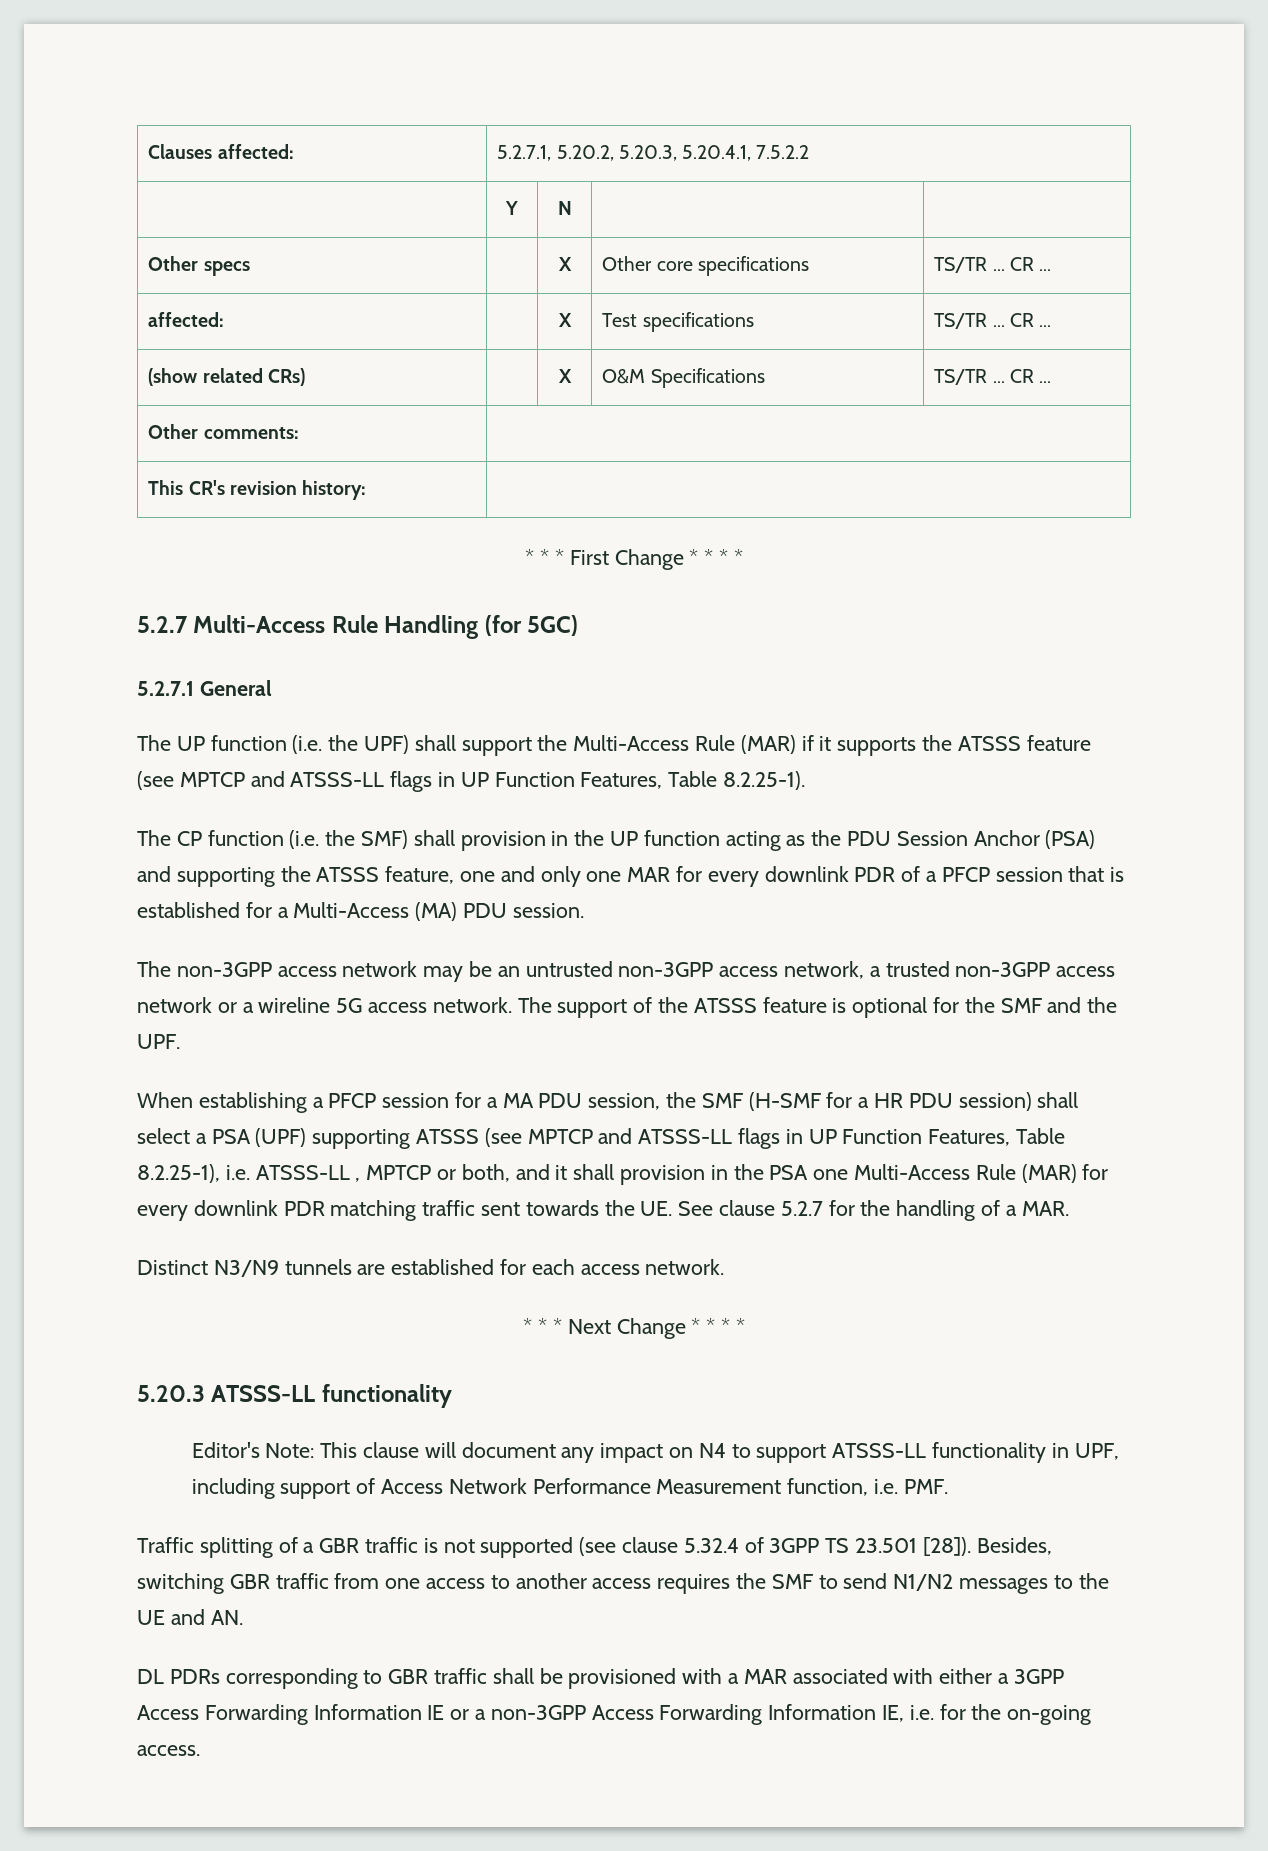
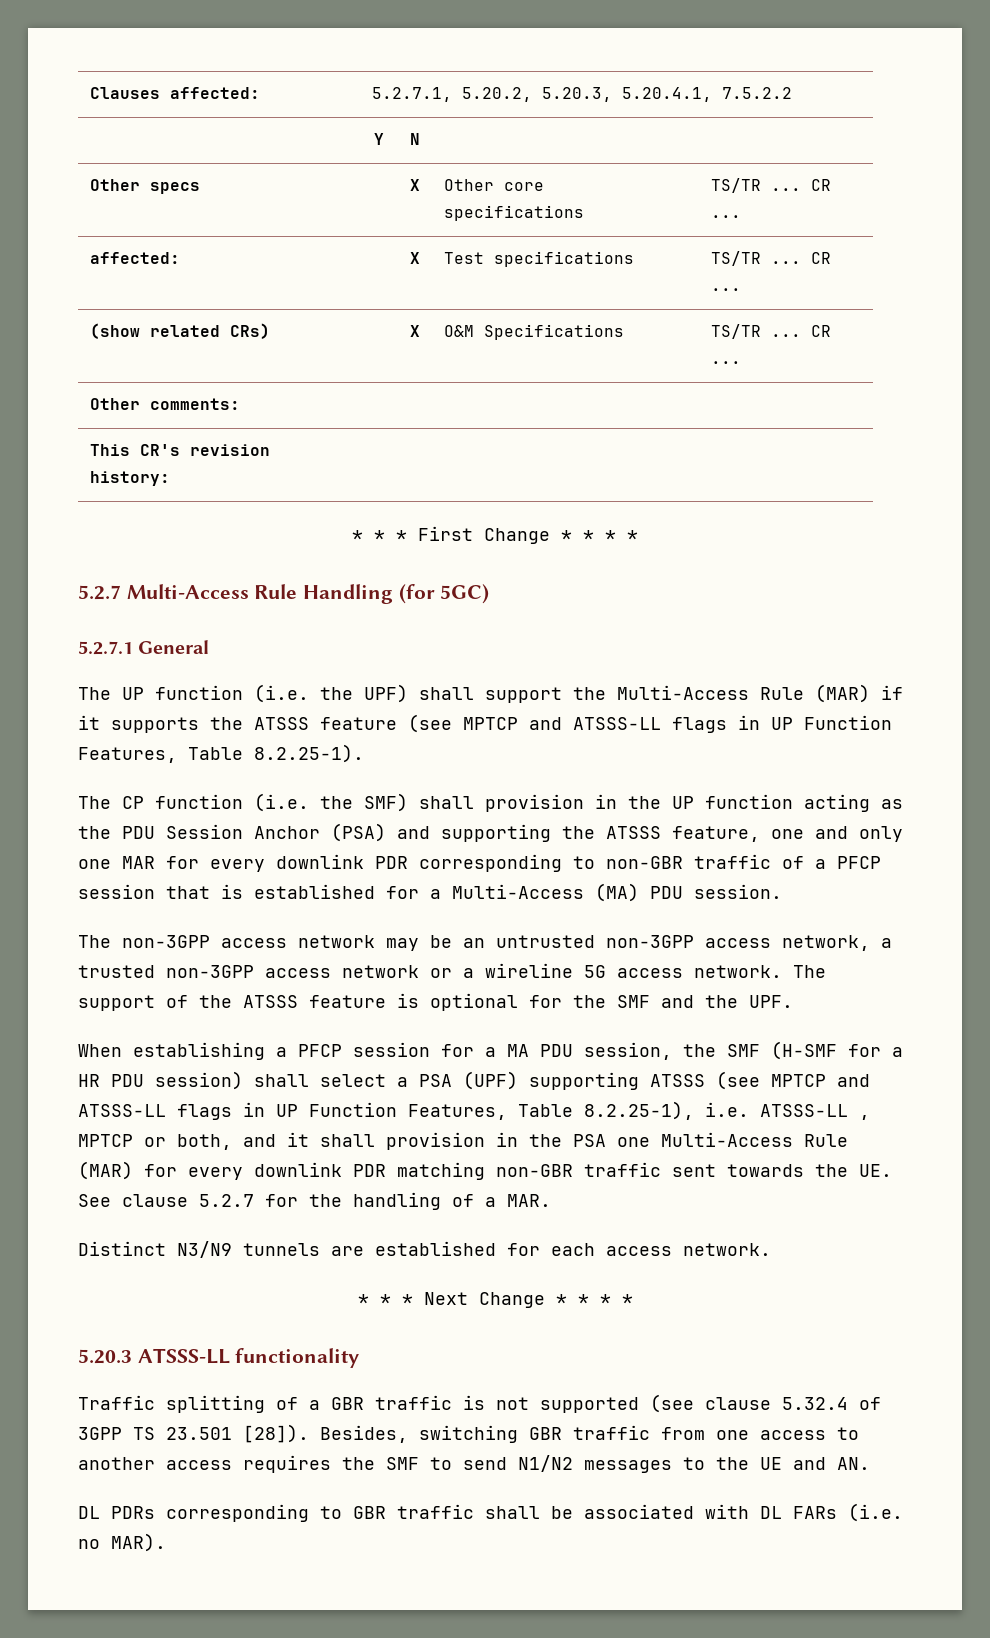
- The CP function (i.e. the SMF) shall provision in the UP function acting as the PDU Session Anchor (PSA) and supporting the ATSSS feature, one and only one MAR for every downlink PDR of a PFCP session that is established for a Multi-Access (MA) PDU session.
+ The CP function (i.e. the SMF) shall provision in the UP function acting as the PDU Session Anchor (PSA) and supporting the ATSSS feature, one and only one MAR for every downlink PDR corresponding to non-GBR traffic of a PFCP session that is established for a Multi-Access (MA) PDU session.
- When establishing a PFCP session for a MA PDU session, the SMF (H-SMF for a HR PDU session) shall select a PSA (UPF) supporting ATSSS (see MPTCP and ATSSS-LL flags in UP Function Features, Table 8.2.25-1), i.e. ATSSS-LL , MPTCP or both, and it shall provision in the PSA one Multi-Access Rule (MAR) for every downlink PDR matching traffic sent towards the UE. See clause 5.2.7 for the handling of a MAR.
+ When establishing a PFCP session for a MA PDU session, the SMF (H-SMF for a HR PDU session) shall select a PSA (UPF) supporting ATSSS (see MPTCP and ATSSS-LL flags in UP Function Features, Table 8.2.25-1), i.e. ATSSS-LL , MPTCP or both, and it shall provision in the PSA one Multi-Access Rule (MAR) for every downlink PDR matching non-GBR traffic sent towards the UE. See clause 5.2.7 for the handling of a MAR.
- Editor's Note: This clause will document any impact on N4 to support ATSSS-LL functionality in UPF, including support of Access Network Performance Measurement function, i.e. PMF.
- DL PDRs corresponding to GBR traffic shall be provisioned with a MAR associated with either a 3GPP Access Forwarding Information IE or a non-3GPP Access Forwarding Information IE, i.e. for the on-going access.
+ DL PDRs corresponding to GBR traffic shall be associated with DL FARs (i.e. no MAR).

